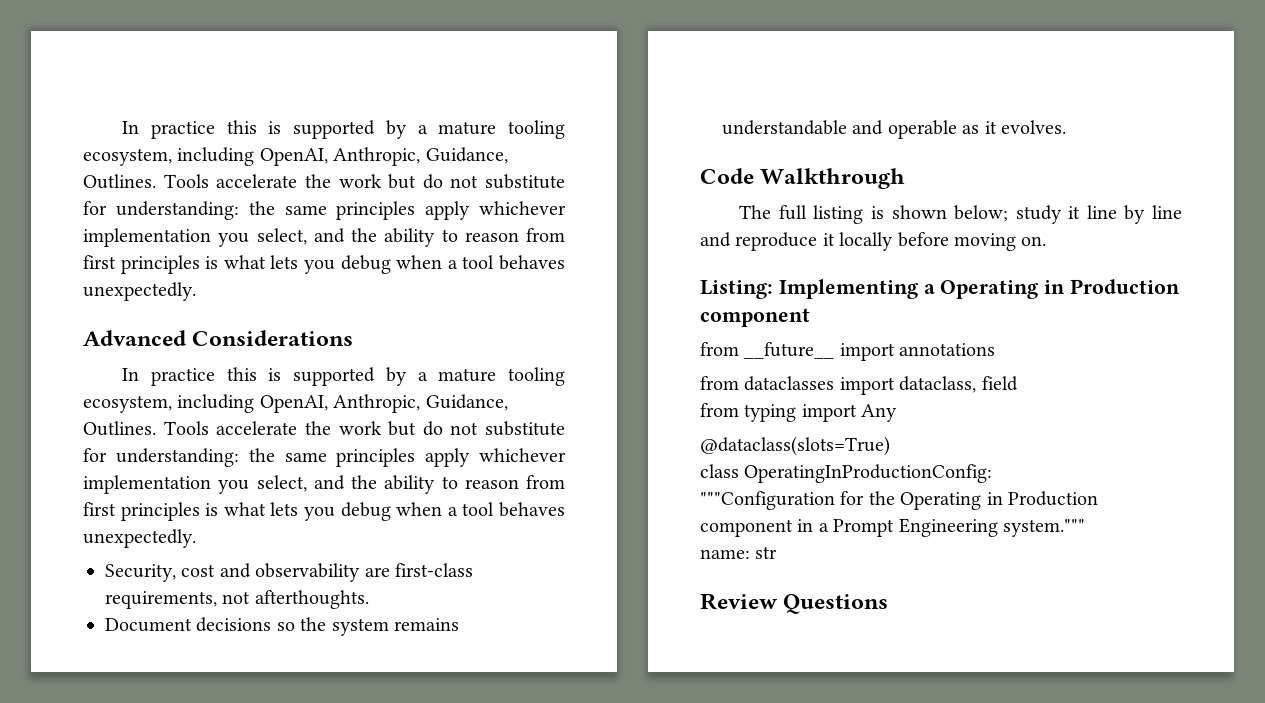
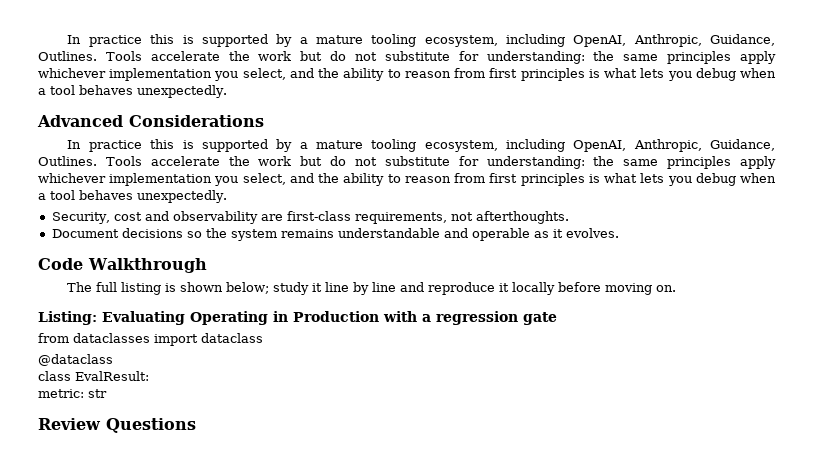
- Listing: Implementing a Operating in Production component
- from __future__ import annotations
- from dataclasses import dataclass, field
- from typing import Any
- @dataclass(slots=True)
- class OperatingInProductionConfig:
- """Configuration for the Operating in Production component in a Prompt Engineering system."""
- name: str
+ Listing: Evaluating Operating in Production with a regression gate
+ from dataclasses import dataclass
+ @dataclass
+ class EvalResult:
+ metric: str

